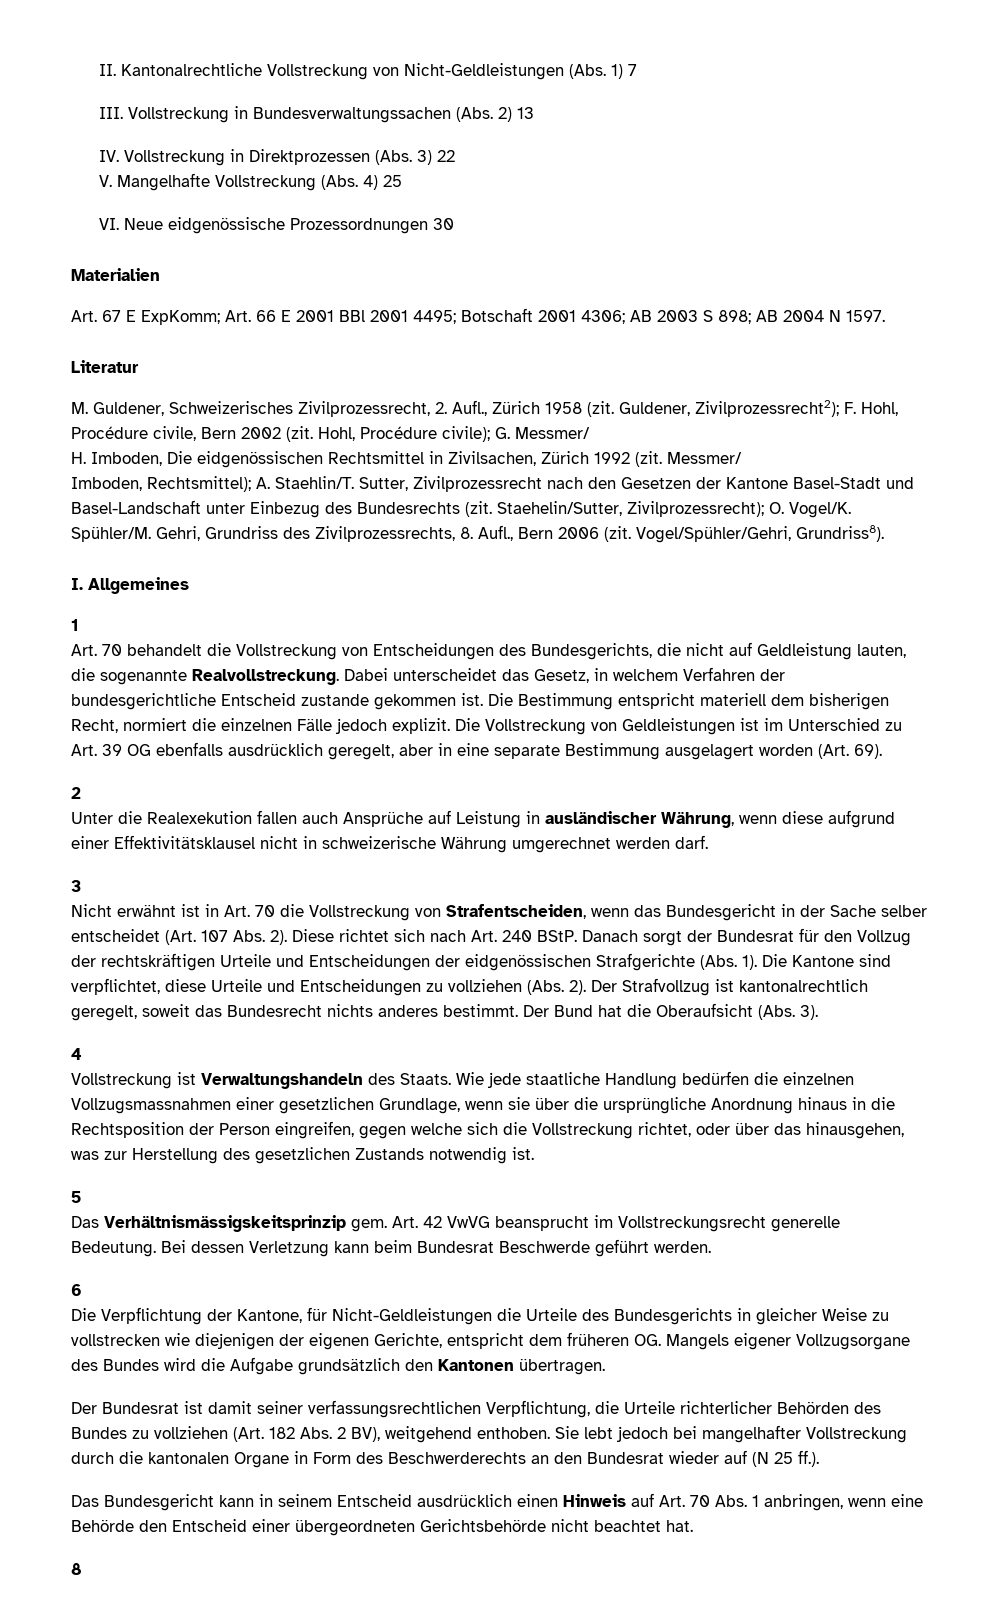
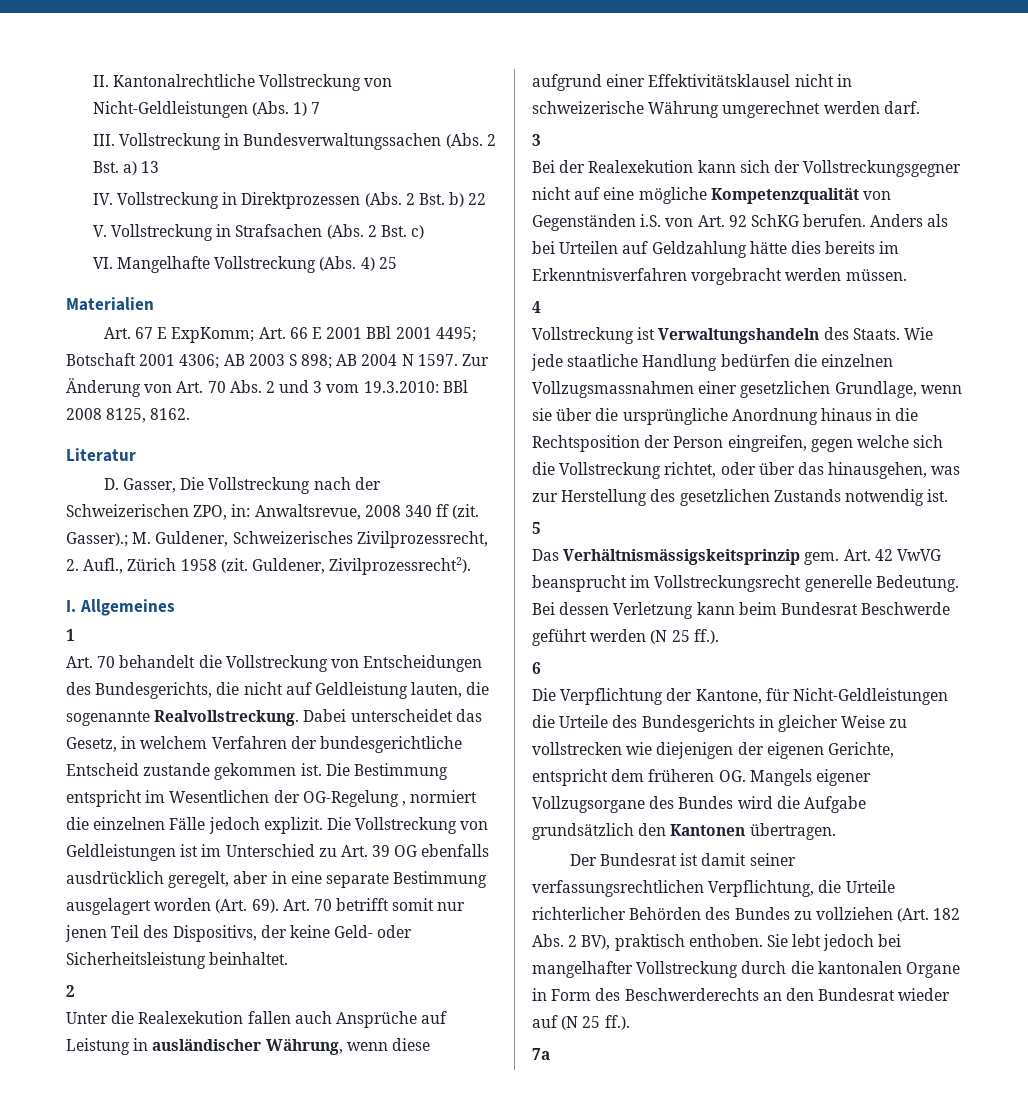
- III. Vollstreckung in Bundesverwaltungssachen (Abs. 2) 13
+ III. Vollstreckung in Bundesverwaltungssachen (Abs. 2 Bst. a) 13
- IV. Vollstreckung in Direktprozessen (Abs. 3) 22
+ IV. Vollstreckung in Direktprozessen (Abs. 2 Bst. b) 22
- V. Mangelhafte Vollstreckung (Abs. 4) 25
+ V. Vollstreckung in Strafsachen (Abs. 2 Bst. c)
+ VI. Mangelhafte Vollstreckung (Abs. 4) 25
- VI. Neue eidgenössische Prozessordnungen 30
- Art. 67 E ExpKomm; Art. 66 E 2001 BBl 2001 4495; Botschaft 2001 4306; AB 2003 S 898; AB 2004 N 1597.
+ Art. 67 E ExpKomm; Art. 66 E 2001 BBl 2001 4495; Botschaft 2001 4306; AB 2003 S 898; AB 2004 N 1597. Zur Änderung von Art. 70 Abs. 2 und 3 vom 19.3.2010: BBl 2008 8125, 8162.
  Literatur
- M. Guldener, Schweizerisches Zivilprozessrecht, 2. Aufl., Zürich 1958 (zit.
+ D. Gasser, Die Vollstreckung nach der Schweizerischen ZPO, in: Anwaltsrevue, 2008 340 ff (zit. Gasser).; M. Guldener, Schweizerisches Zivilprozessrecht, 2. Aufl., Zürich 1958 (zit.
- Guldener, Zivilprozessrecht2); F. Hohl, Procédure civile, Bern 2002 (zit. Hohl, Procédure civile); G. Messmer/
- H. Imboden, Die eidgenössischen Rechtsmittel in Zivilsachen, Zürich 1992 (zit. Messmer/
- Imboden, Rechtsmittel); A. Staehlin/T. Sutter, Zivilprozessrecht nach den Gesetzen der Kantone Basel-Stadt und Basel-Landschaft unter Einbezug des Bundesrechts (zit. Staehelin/Sutter, Zivilprozessrecht); O. Vogel/K. Spühler/M. Gehri, Grundriss des Zivilprozessrechts, 8. Aufl., Bern 2006 (zit. Vogel/Spühler/Gehri, Grundriss8).
+ Guldener, Zivilprozessrecht2).
- Die Bestimmung entspricht materiell dem bisherigen Recht, normiert die einzelnen Fälle jedoch explizit.
+ Die Bestimmung entspricht im Wesentlichen der OG-Regelung , normiert die einzelnen Fälle jedoch explizit.
+ Art. 70 betrifft somit nur jenen Teil des Dispositivs, der keine Geld- oder Sicherheitsleistung beinhaltet.
- Nicht erwähnt ist in Art. 70 die Vollstreckung von Strafentscheiden, wenn das Bundesgericht in der Sache selber entscheidet (Art. 107 Abs. 2). Diese richtet sich nach Art. 240 BStP. Danach sorgt der Bundesrat für den Vollzug der rechtskräftigen Urteile und Entscheidungen der eidgenössischen Strafgerichte (Abs. 1). Die Kantone sind verpflichtet, diese Urteile und Entscheidungen zu vollziehen (Abs. 2). Der Strafvollzug ist kantonalrechtlich geregelt, soweit das Bundesrecht nichts anderes bestimmt. Der Bund hat die Oberaufsicht (Abs. 3).
+ Bei der Realexekution kann sich der Vollstreckungsgegner nicht auf eine mögliche Kompetenzqualität von Gegenständen i.S. von Art. 92 SchKG berufen. Anders als bei Urteilen auf Geldzahlung hätte dies bereits im Erkenntnisverfahren vorgebracht werden müssen.
- Bei dessen Verletzung kann beim Bundesrat Beschwerde geführt werden.
+ Bei dessen Verletzung kann beim Bundesrat Beschwerde geführt werden (N 25 ff.).
- Der Bundesrat ist damit seiner verfassungsrechtlichen Verpflichtung, die Urteile richterlicher Behörden des Bundes zu vollziehen (Art. 182 Abs. 2 BV), weitgehend enthoben.
+ Der Bundesrat ist damit seiner verfassungsrechtlichen Verpflichtung, die Urteile richterlicher Behörden des Bundes zu vollziehen (Art. 182 Abs. 2 BV), praktisch enthoben.
- Das Bundesgericht kann in seinem Entscheid ausdrücklich einen Hinweis auf Art. 70 Abs. 1 anbringen, wenn eine Behörde den Entscheid einer übergeordneten Gerichtsbehörde nicht beachtet hat.
- 8
+ 7a

